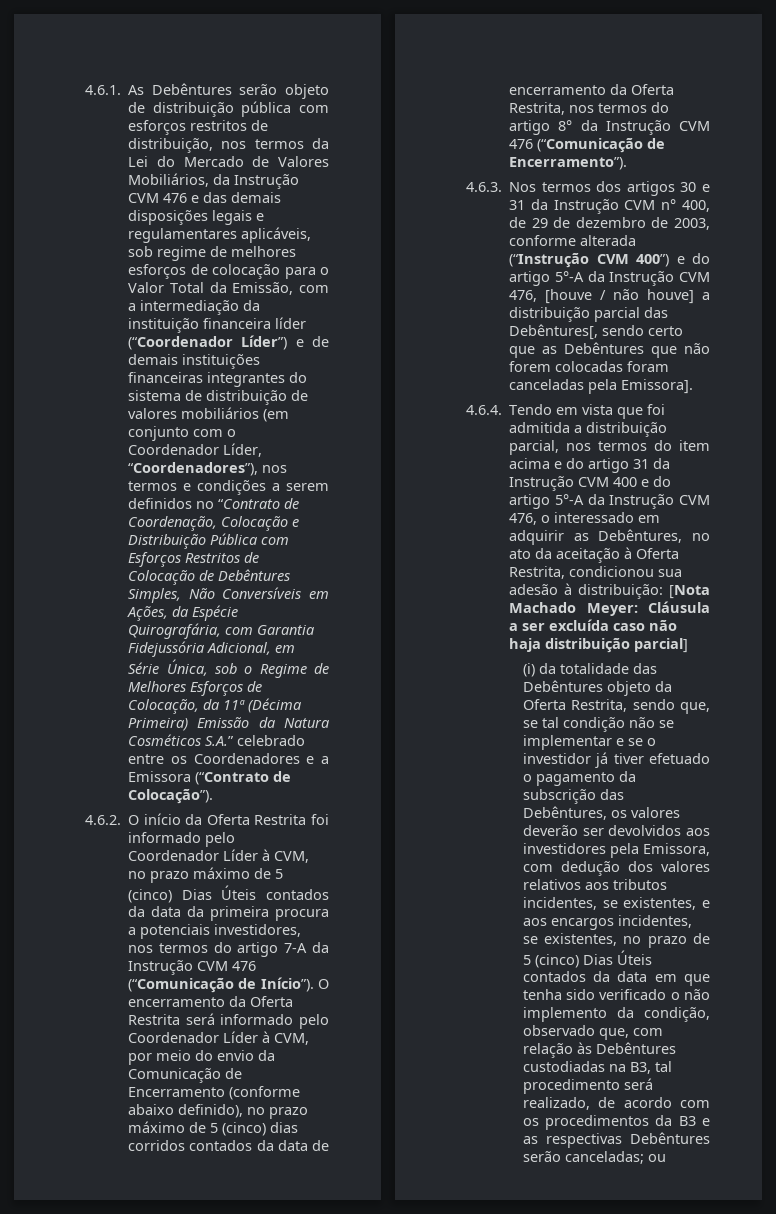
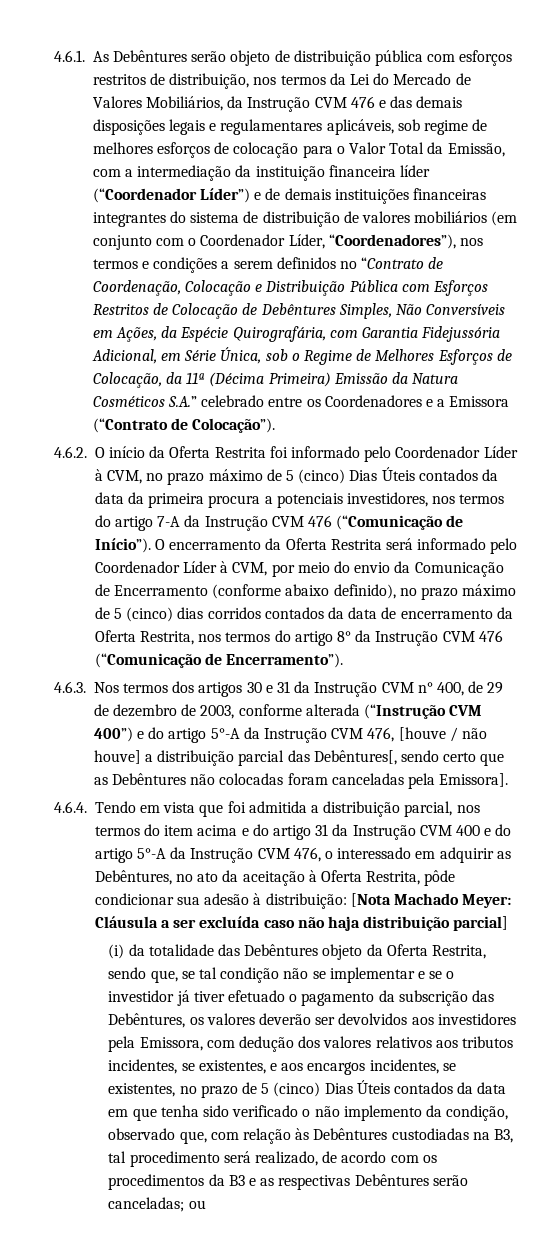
- 4.6.3. Nos termos dos artigos 30 e 31 da Instrução CVM n° 400, de 29 de dezembro de 2003, conforme alterada (“Instrução CVM 400”) e do artigo 5°-A da Instrução CVM 476, [houve / não houve] a distribuição parcial das Debêntures[, sendo certo que as Debêntures que não forem colocadas foram canceladas pela Emissora].
+ 4.6.3. Nos termos dos artigos 30 e 31 da Instrução CVM n° 400, de 29 de dezembro de 2003, conforme alterada (“Instrução CVM 400”) e do artigo 5°-A da Instrução CVM 476, [houve / não houve] a distribuição parcial das Debêntures[, sendo certo que as Debêntures não colocadas foram canceladas pela Emissora].
- 4.6.4. Tendo em vista que foi admitida a distribuição parcial, nos termos do item acima e do artigo 31 da Instrução CVM 400 e do artigo 5°-A da Instrução CVM 476, o interessado em adquirir as Debêntures, no ato da aceitação à Oferta Restrita, condicionou sua adesão à distribuição: [Nota Machado Meyer: Cláusula a ser excluída caso não haja distribuição parcial]
+ 4.6.4. Tendo em vista que foi admitida a distribuição parcial, nos termos do item acima e do artigo 31 da Instrução CVM 400 e do artigo 5°-A da Instrução CVM 476, o interessado em adquirir as Debêntures, no ato da aceitação à Oferta Restrita, pôde condicionar sua adesão à distribuição: [Nota Machado Meyer: Cláusula a ser excluída caso não haja distribuição parcial]

